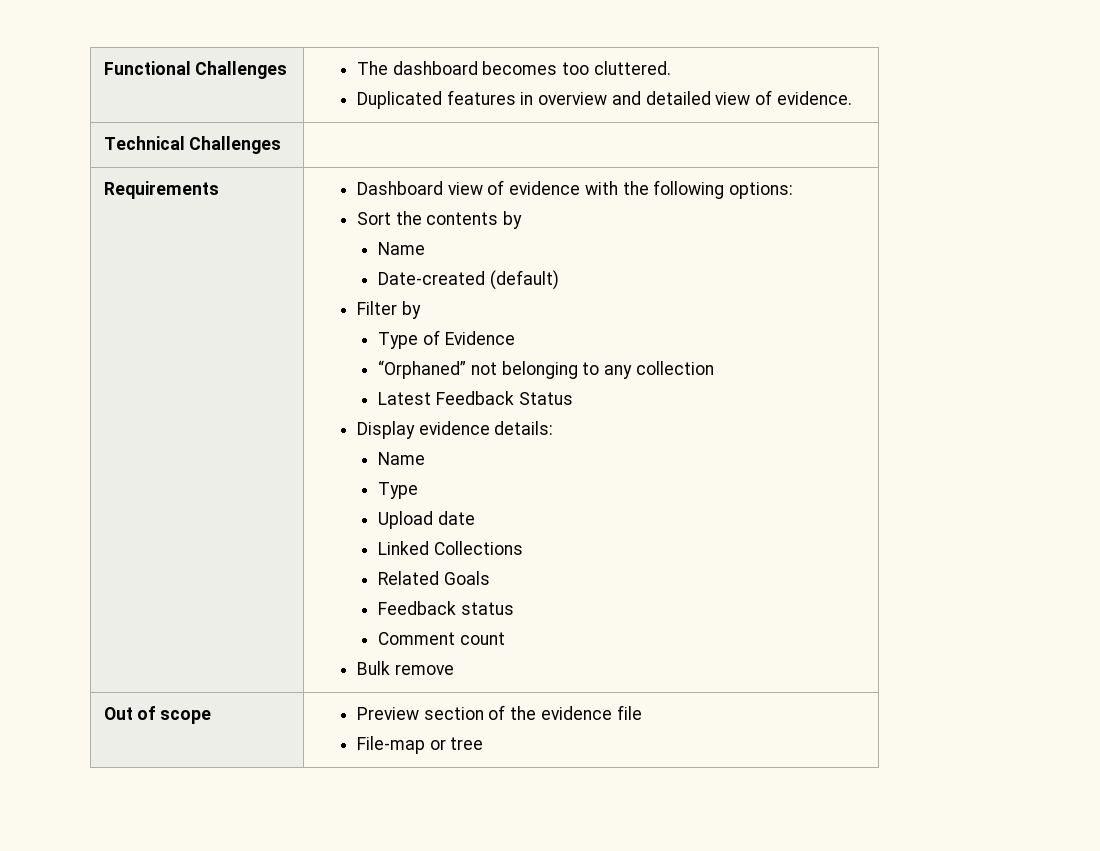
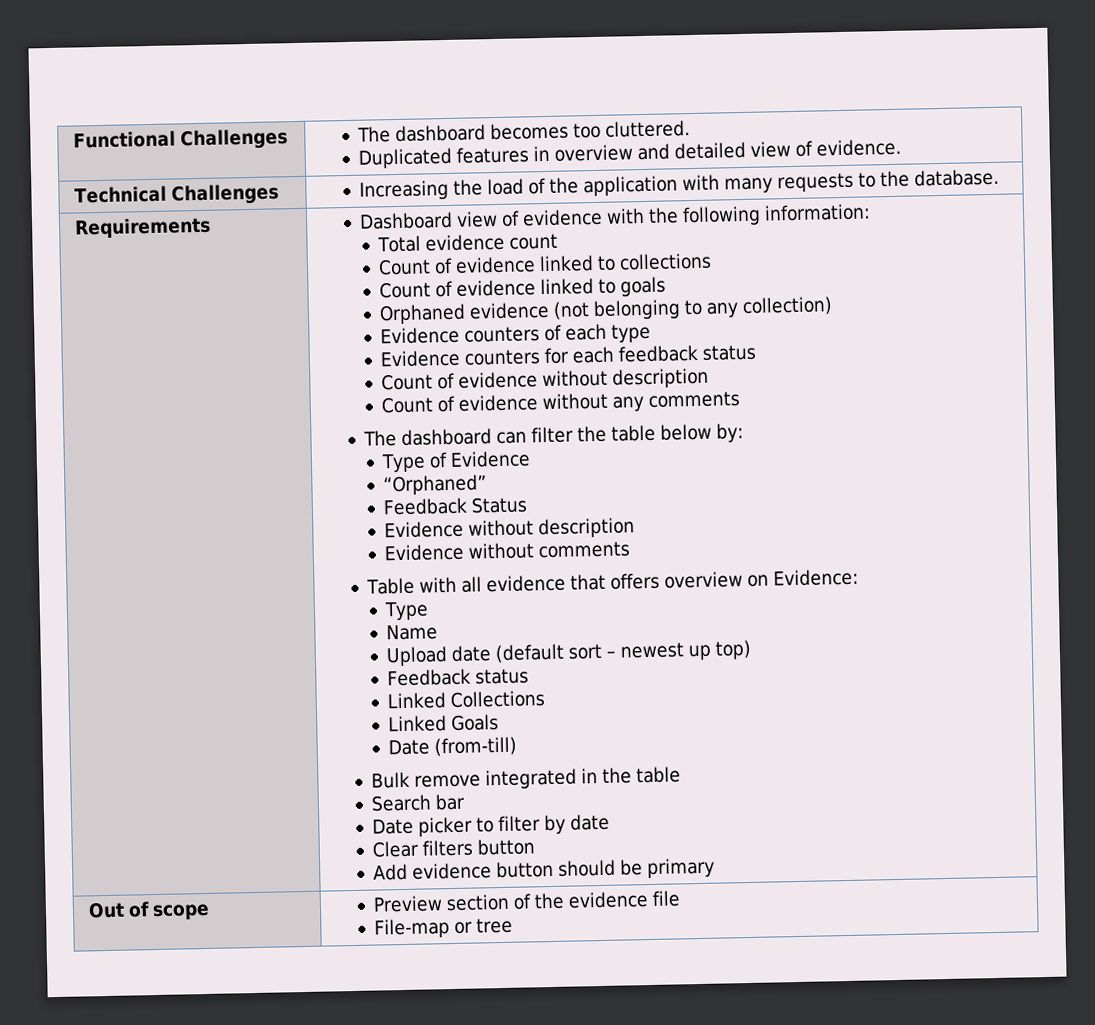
- Technical Challenges |
+ Technical Challenges | Increasing the load of the application with many requests to the database.
- Dashboard view of evidence with the following options:
- Sort the contents by
+ Dashboard view of evidence with the following information:
+ Total evidence count
+ Count of evidence linked to collections
+ Count of evidence linked to goals
+ Orphaned evidence (not belonging to any collection)
+ Evidence counters of each type
+ Evidence counters for each feedback status
+ Count of evidence without description
+ Count of evidence without any comments
+ The dashboard can filter the table below by:
+ Type of Evidence
+ “Orphaned”
+ Feedback Status
+ Evidence without description
+ Evidence without comments
+ Table with all evidence that offers overview on Evidence:
+ Type
  Name
- Date-created (default)
- Filter by
- Type of Evidence
- “Orphaned” not belonging to any collection
- Latest Feedback Status
- Display evidence details:
- Name
- Type
- Upload date
+ Upload date (default sort – newest up top)
+ Feedback status
- Related Goals
+ Linked Goals
- Feedback status
- Comment count
- Bulk remove
+ Date (from-till)
+ Bulk remove integrated in the table
+ Search bar
+ Date picker to filter by date
+ Clear filters button
+ Add evidence button should be primary

